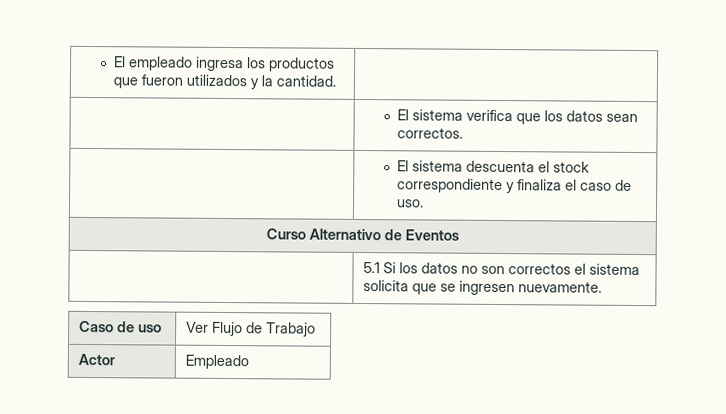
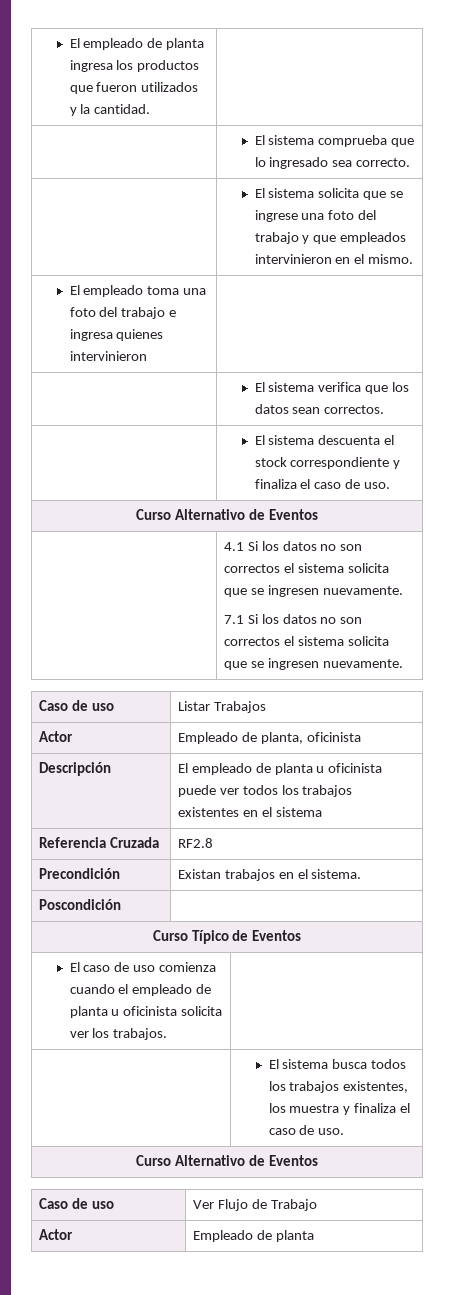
- El empleado ingresa los productos que fueron utilizados y la cantidad. |
+ El empleado de planta ingresa los productos que fueron utilizados y la cantidad. |
+ | El sistema comprueba que lo ingresado sea correcto.
+ | El sistema solicita que se ingrese una foto del trabajo y que empleados intervinieron en el mismo.
+ El empleado toma una foto del trabajo e ingresa quienes intervinieron |
- | 5.1 Si los datos no son correctos el sistema solicita que se ingresen nuevamente.
+ | 4.1 Si los datos no son correctos el sistema solicita que se ingresen nuevamente.
+ 7.1 Si los datos no son correctos el sistema solicita que se ingresen nuevamente.
+ Caso de uso | Listar Trabajos
+ Actor | Empleado de planta, oficinista
+ Descripción | El empleado de planta u oficinista puede ver todos los trabajos existentes en el sistema
+ Referencia Cruzada | RF2.8
+ Precondición | Existan trabajos en el sistema.
+ Poscondición |
+ Curso Típico de Eventos
+ El caso de uso comienza cuando el empleado de planta u oficinista solicita ver los trabajos. |
+ | El sistema busca todos los trabajos existentes, los muestra y finaliza el caso de uso.
+ Curso Alternativo de Eventos
- Actor | Empleado
+ Actor | Empleado de planta

